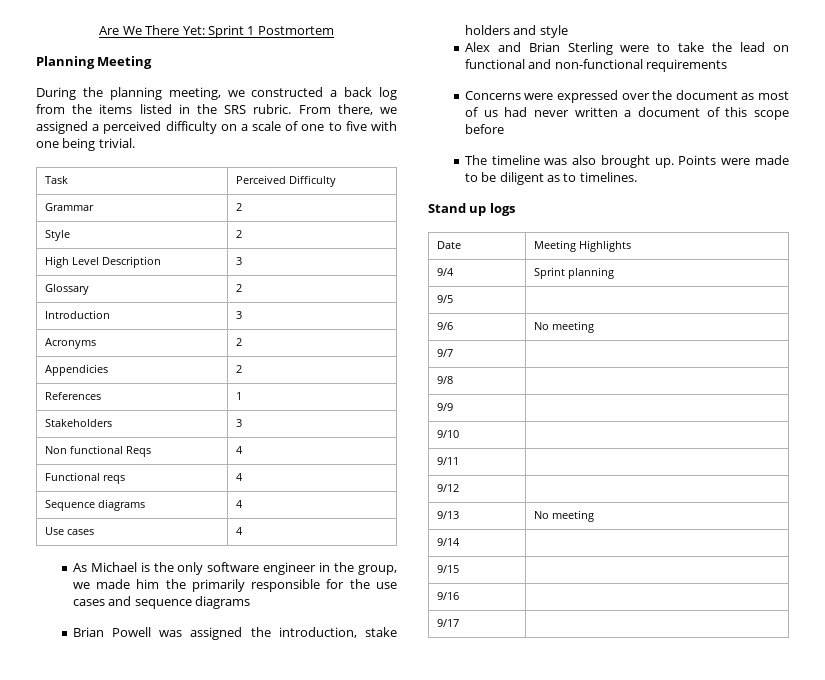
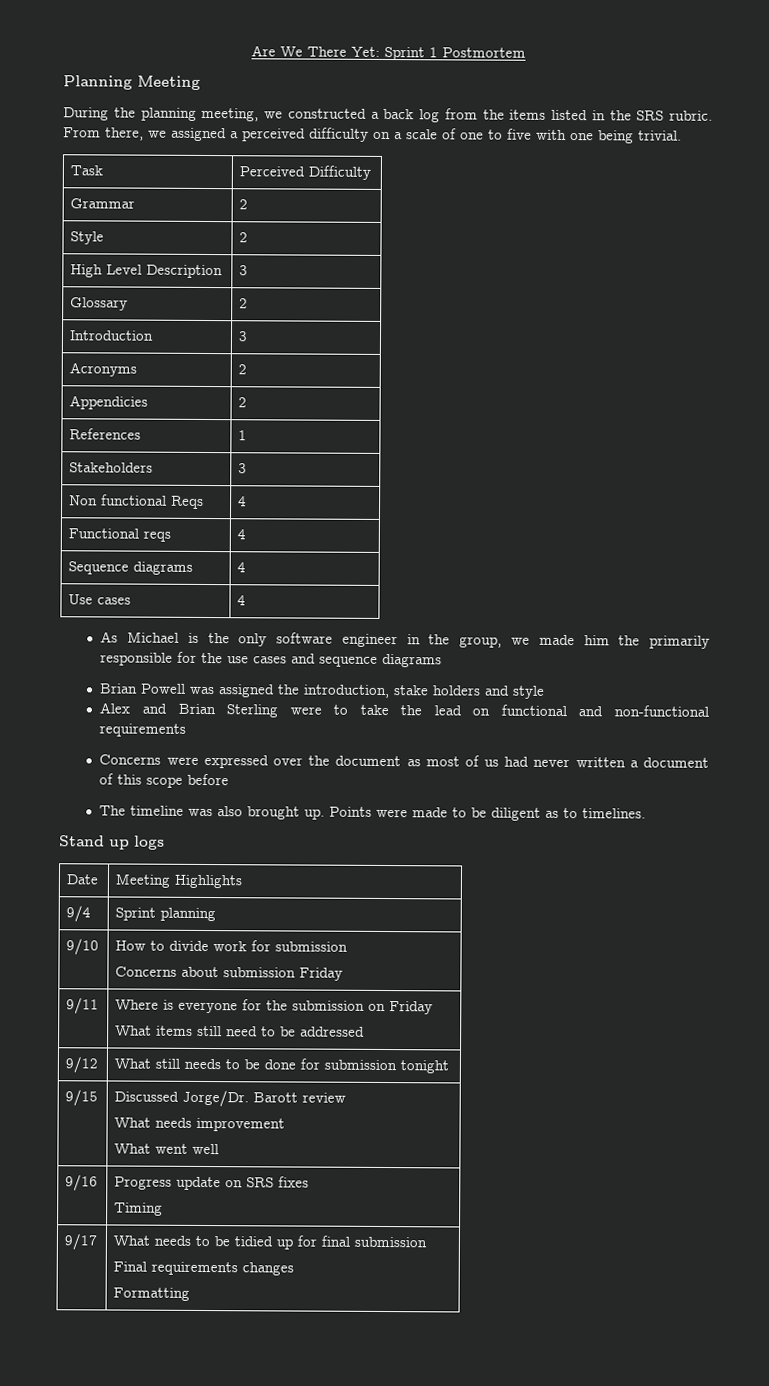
- 9/5 |
- 9/6 | No meeting
- 9/7 |
- 9/8 |
- 9/9 |
- 9/10 |
- 9/11 |
- 9/12 |
- 9/13 | No meeting
- 9/14 |
- 9/15 |
- 9/16 |
- 9/17 |
+ 9/10 | How to divide work for submission
+ Concerns about submission Friday
+ 9/11 | Where is everyone for the submission on Friday
+ What items still need to be addressed
+ 9/12 | What still needs to be done for submission tonight
+ 9/15 | Discussed Jorge/Dr. Barott review
+ What needs improvement
+ What went well
+ 9/16 | Progress update on SRS fixes
+ Timing
+ 9/17 | What needs to be tidied up for final submission
+ Final requirements changes
+ Formatting

